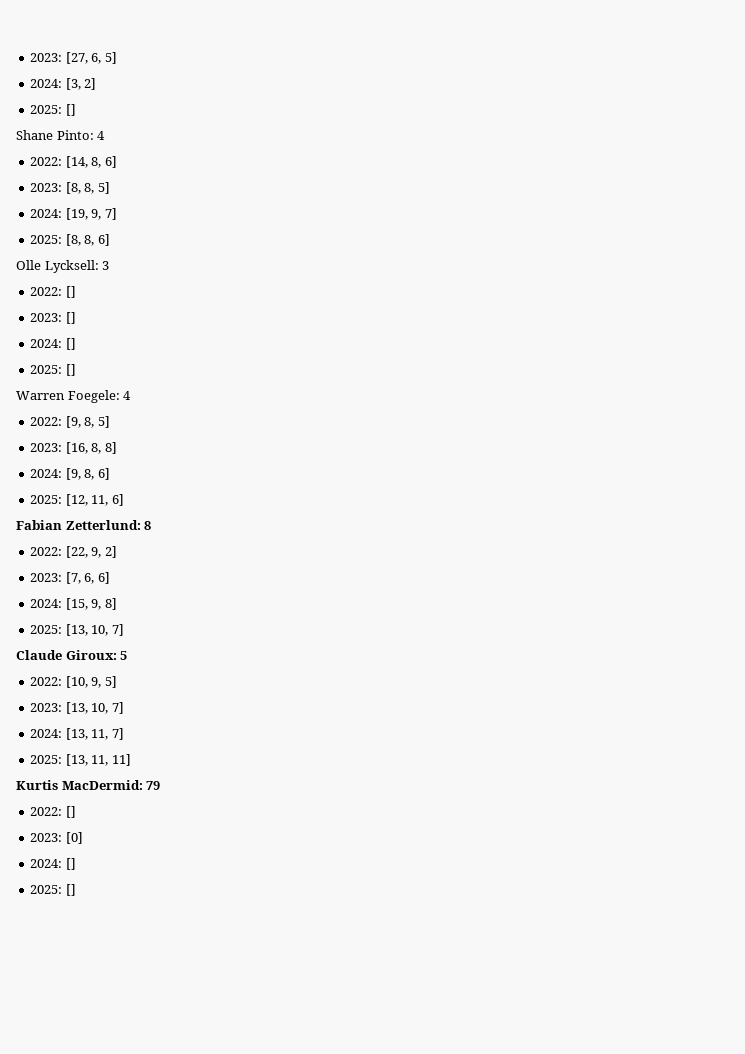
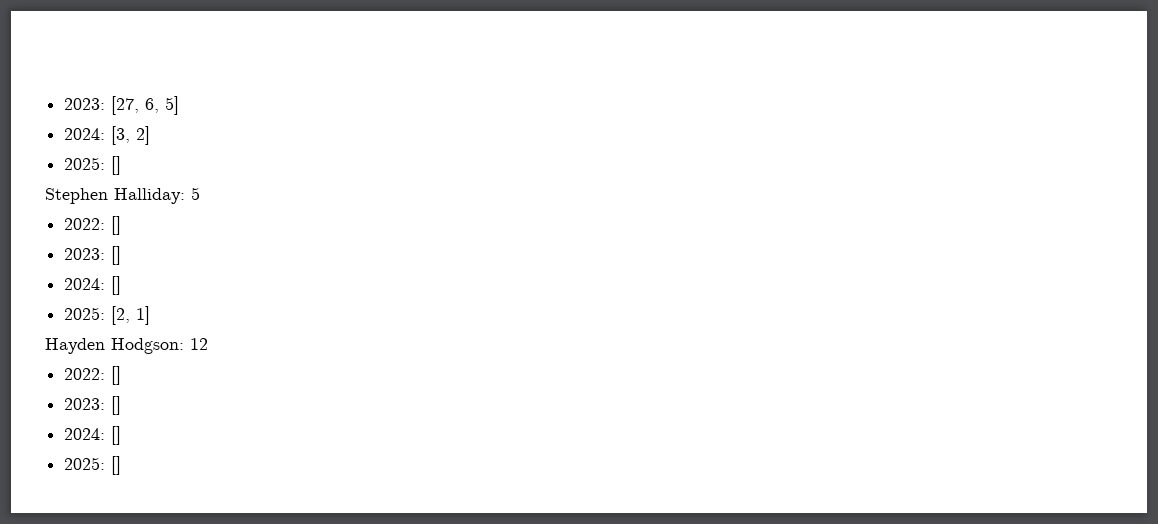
- Shane Pinto: 4
- 2022: [14, 8, 6]
- 2023: [8, 8, 5]
- 2024: [19, 9, 7]
- 2025: [8, 8, 6]
- Olle Lycksell: 3
+ Stephen Halliday: 5
+ 2022: []
+ 2023: []
+ 2024: []
+ 2025: [2, 1]
+ Hayden Hodgson: 12
- Warren Foegele: 4
- 2022: [9, 8, 5]
- 2023: [16, 8, 8]
- 2024: [9, 8, 6]
- 2025: [12, 11, 6]
- Fabian Zetterlund: 8
- 2022: [22, 9, 2]
- 2023: [7, 6, 6]
- 2024: [15, 9, 8]
- 2025: [13, 10, 7]
- Claude Giroux: 5
- 2022: [10, 9, 5]
- 2023: [13, 10, 7]
- 2024: [13, 11, 7]
- 2025: [13, 11, 11]
- Kurtis MacDermid: 79
- 2022: []
- 2023: [0]
- 2024: []
- 2025: []

